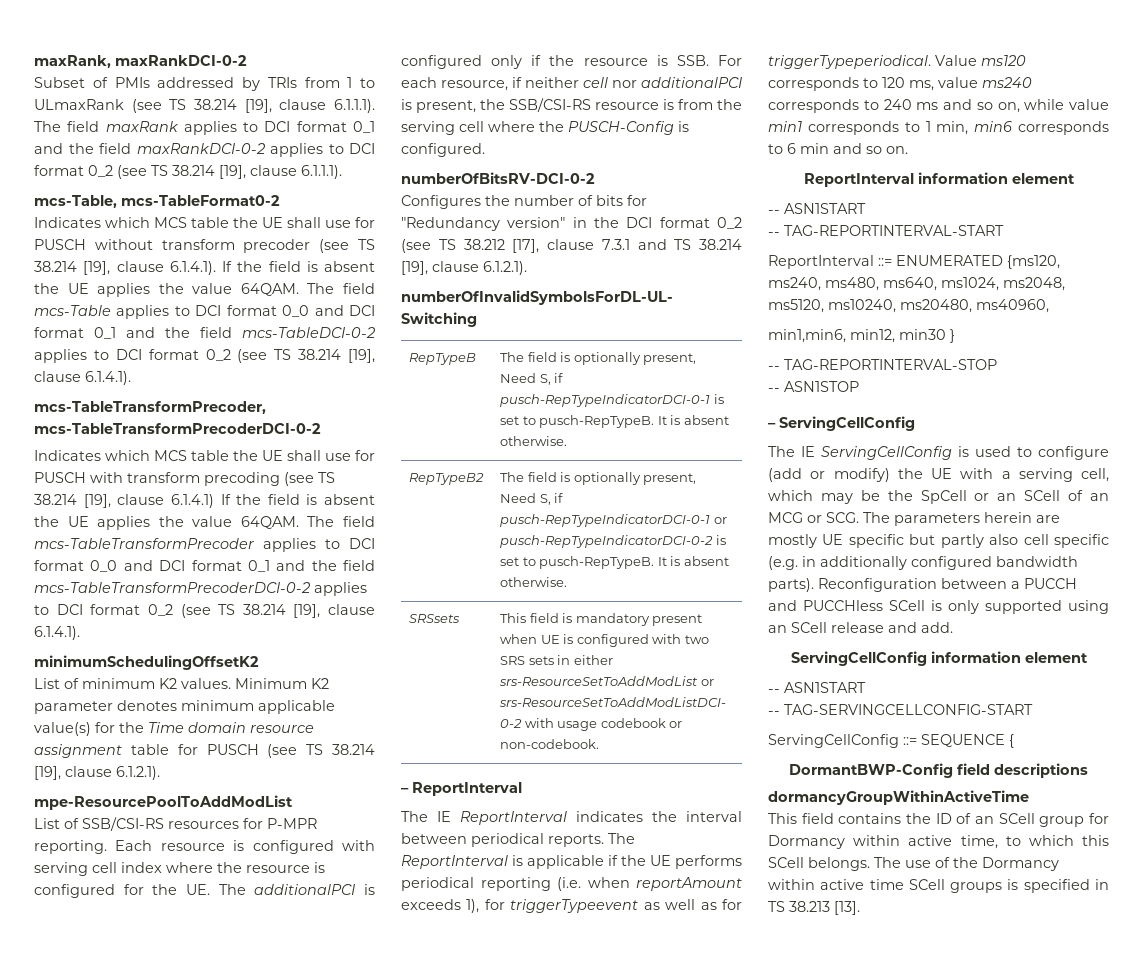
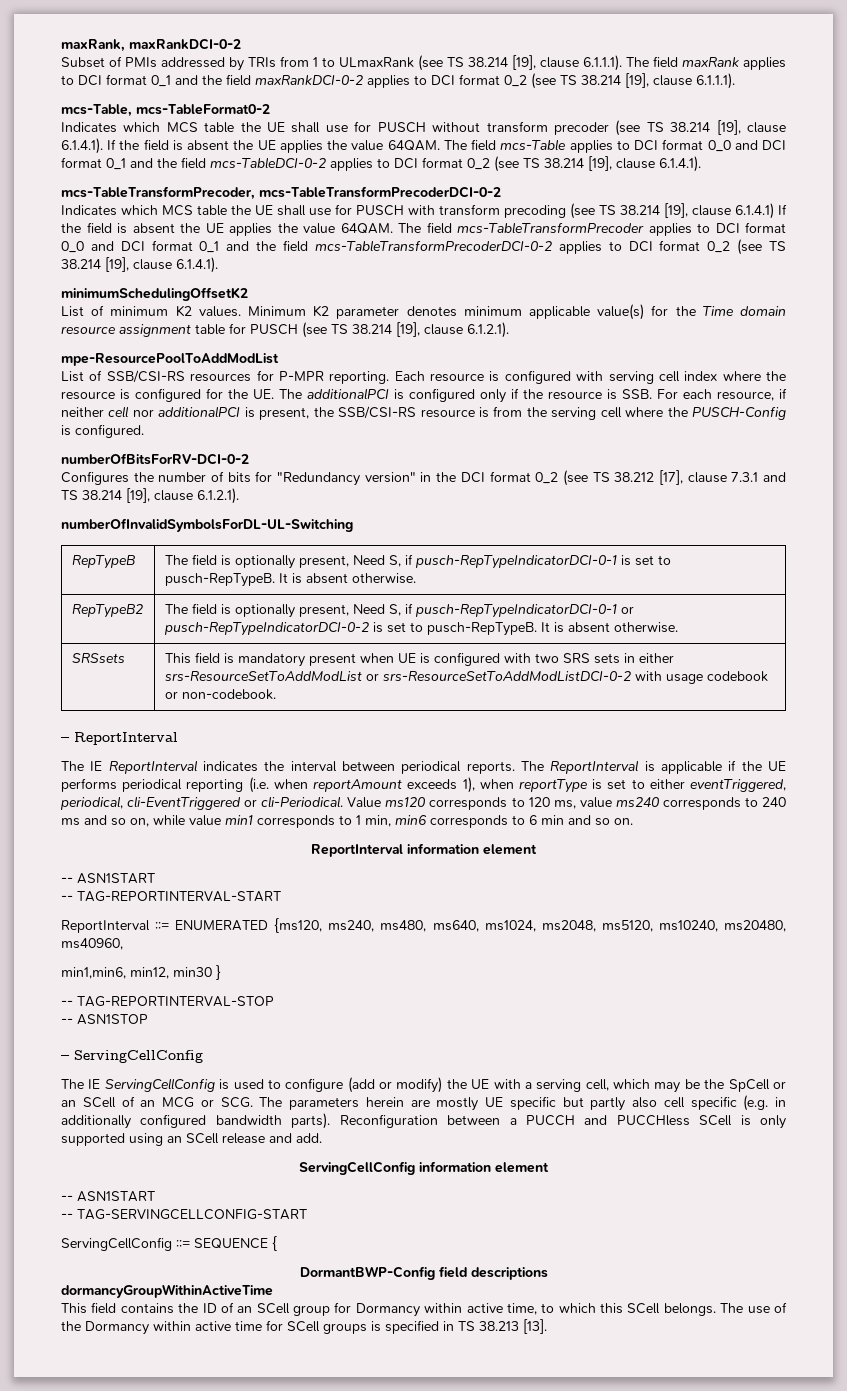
- numberOfBitsRV-DCI-0-2
+ numberOfBitsForRV-DCI-0-2
- The ReportInterval is applicable if the UE performs periodical reporting (i.e. when reportAmount exceeds 1), for triggerTypeevent as well as for triggerTypeperiodical.
+ The ReportInterval is applicable if the UE performs periodical reporting (i.e. when reportAmount exceeds 1), when reportType is set to either eventTriggered, periodical, cli-EventTriggered or cli-Periodical.
- The use of the Dormancy within active time SCell groups is specified in TS 38.213 [13].
+ The use of the Dormancy within active time for SCell groups is specified in TS 38.213 [13].

